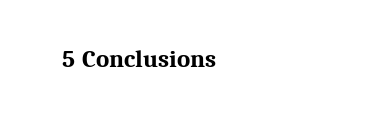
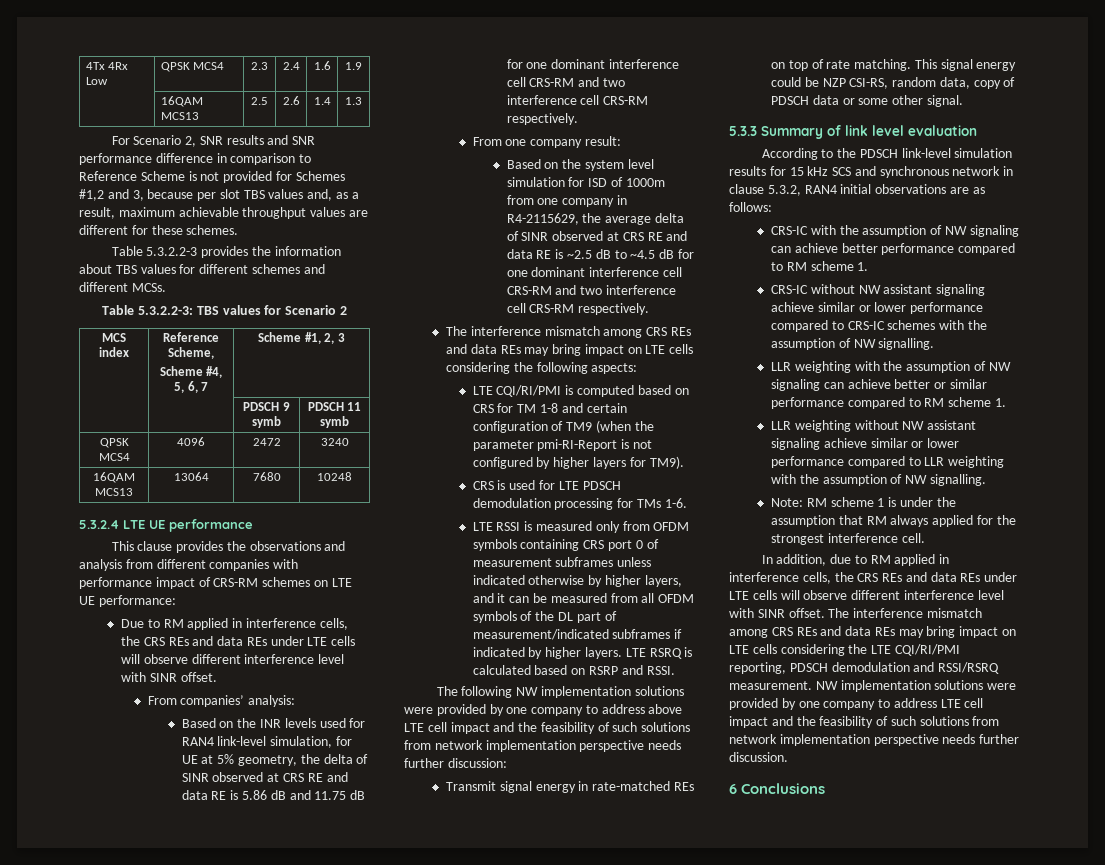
- 5 Conclusions
+ 4Tx 4Rx Low | QPSK MCS4 | 2.3 | 2.4 | 1.6 | 1.9
+ | 16QAM MCS13 | 2.5 | 2.6 | 1.4 | 1.3
+ For Scenario 2, SNR results and SNR performance difference in comparison to Reference Scheme is not provided for Schemes #1,2 and 3, because per slot TBS values and, as a result, maximum achievable throughput values are different for these schemes.
+ Table 5.3.2.2-3 provides the information about TBS values for different schemes and different MCSs.
+ Table 5.3.2.2-3: TBS values for Scenario 2
+ MCS index | Reference Scheme,
+ Scheme #4, 5, 6, 7 | Scheme #1, 2, 3
+ | | PDSCH 9 symb | PDSCH 11 symb
+ QPSK MCS4 | 4096 | 2472 | 3240
+ 16QAM MCS13 | 13064 | 7680 | 10248
+ 5.3.2.4 LTE UE performance
+ This clause provides the observations and analysis from different companies with performance impact of CRS-RM schemes on LTE UE performance:
+ Due to RM applied in interference cells, the CRS REs and data REs under LTE cells will observe different interference level with SINR offset.
+ From companies’ analysis:
+ Based on the INR levels used for RAN4 link-level simulation, for UE at 5% geometry, the delta of SINR observed at CRS RE and data RE is 5.86 dB and 11.75 dB for one dominant interference cell CRS-RM and two interference cell CRS-RM respectively.
+ From one company result:
+ Based on the system level simulation for ISD of 1000m from one company in R4-2115629, the average delta of SINR observed at CRS RE and data RE is ~2.5 dB to ~4.5 dB for one dominant interference cell CRS-RM and two interference cell CRS-RM respectively.
+ The interference mismatch among CRS REs and data REs may bring impact on LTE cells considering the following aspects:
+ LTE CQI/RI/PMI is computed based on CRS for TM 1-8 and certain configuration of TM9 (when the parameter pmi-RI-Report is not configured by higher layers for TM9).
+ CRS is used for LTE PDSCH demodulation processing for TMs 1-6.
+ LTE RSSI is measured only from OFDM symbols containing CRS port 0 of measurement subframes unless indicated otherwise by higher layers, and it can be measured from all OFDM symbols of the DL part of measurement/indicated subframes if indicated by higher layers. LTE RSRQ is calculated based on RSRP and RSSI.
+ The following NW implementation solutions were provided by one company to address above LTE cell impact and the feasibility of such solutions from network implementation perspective needs further discussion:
+ Transmit signal energy in rate-matched REs on top of rate matching. This signal energy could be NZP CSI-RS, random data, copy of PDSCH data or some other signal.
+ 5.3.3 Summary of link level evaluation
+ According to the PDSCH link-level simulation results for 15 kHz SCS and synchronous network in clause 5.3.2, RAN4 initial observations are as follows:
+ CRS-IC with the assumption of NW signaling can achieve better performance compared to RM scheme 1.
+ CRS-IC without NW assistant signaling achieve similar or lower performance compared to CRS-IC schemes with the assumption of NW signalling.
+ LLR weighting with the assumption of NW signaling can achieve better or similar performance compared to RM scheme 1.
+ LLR weighting without NW assistant signaling achieve similar or lower performance compared to LLR weighting with the assumption of NW signalling.
+ Note: RM scheme 1 is under the assumption that RM always applied for the strongest interference cell.
+ In addition, due to RM applied in interference cells, the CRS REs and data REs under LTE cells will observe different interference level with SINR offset. The interference mismatch among CRS REs and data REs may bring impact on LTE cells considering the LTE CQI/RI/PMI reporting, PDSCH demodulation and RSSI/RSRQ measurement. NW implementation solutions were provided by one company to address LTE cell impact and the feasibility of such solutions from network implementation perspective needs further discussion.
+ 6 Conclusions

